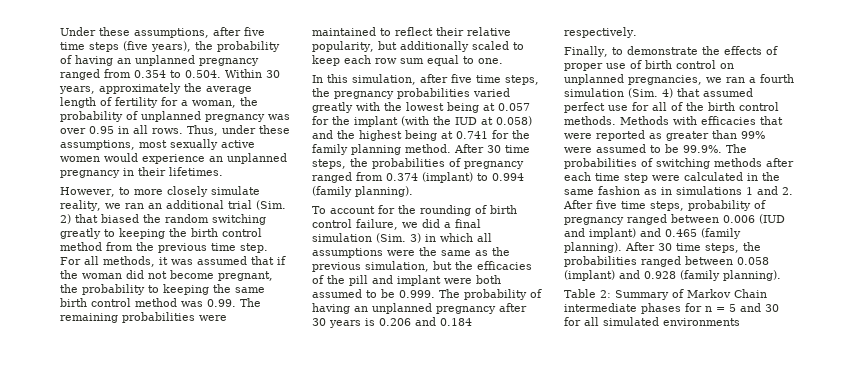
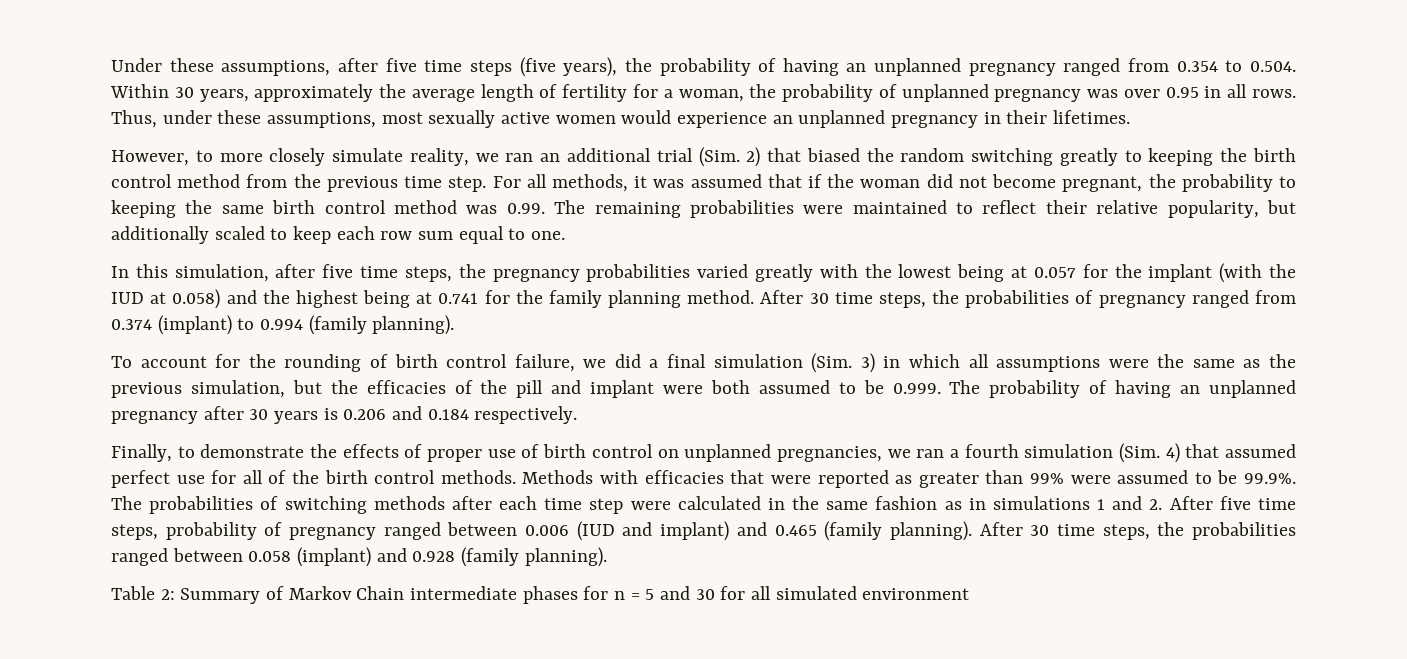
- Table 2: Summary of Markov Chain intermediate phases for n = 5 and 30 for all simulated environments
+ Table 2: Summary of Markov Chain intermediate phases for n = 5 and 30 for all simulated environment

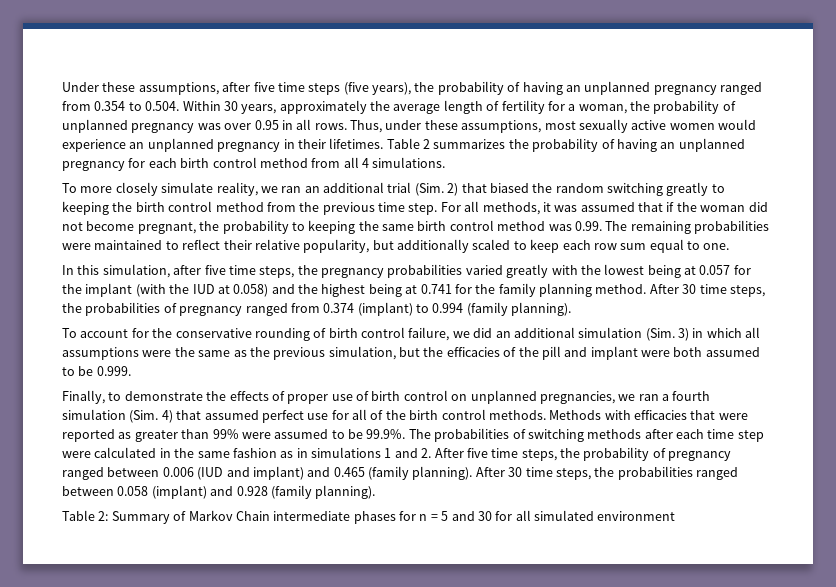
- Thus, under these assumptions, most sexually active women would experience an unplanned pregnancy in their lifetimes.
- However, to more closely simulate reality, we ran an additional trial (Sim. 2) that biased the random switching greatly to keeping the birth control method from the previous time step.
+ Thus, under these assumptions, most sexually active women would experience an unplanned pregnancy in their lifetimes. Table 2 summarizes the probability of having an unplanned pregnancy for each birth control method from all 4 simulations.
+ To more closely simulate reality, we ran an additional trial (Sim. 2) that biased the random switching greatly to keeping the birth control method from the previous time step.
- To account for the rounding of birth control failure, we did a final simulation (Sim. 3) in which all assumptions were the same as the previous simulation, but the efficacies of the pill and implant were both assumed to be 0.999. The probability of having an unplanned pregnancy after 30 years is 0.206 and 0.184 respectively.
+ To account for the conservative rounding of birth control failure, we did an additional simulation (Sim. 3) in which all assumptions were the same as the previous simulation, but the efficacies of the pill and implant were both assumed to be 0.999.
- Methods with efficacies that were reported as greater than 99% were assumed to be 99.9%. The probabilities of switching methods after each time step were calculated in the same fashion as in simulations 1 and 2. After five time steps, probability of pregnancy ranged between 0.006 (IUD and implant) and 0.465 (family planning).
+ Methods with efficacies that were reported as greater than 99% were assumed to be 99.9%. The probabilities of switching methods after each time step were calculated in the same fashion as in simulations 1 and 2. After five time steps, the probability of pregnancy ranged between 0.006 (IUD and implant) and 0.465 (family planning).

